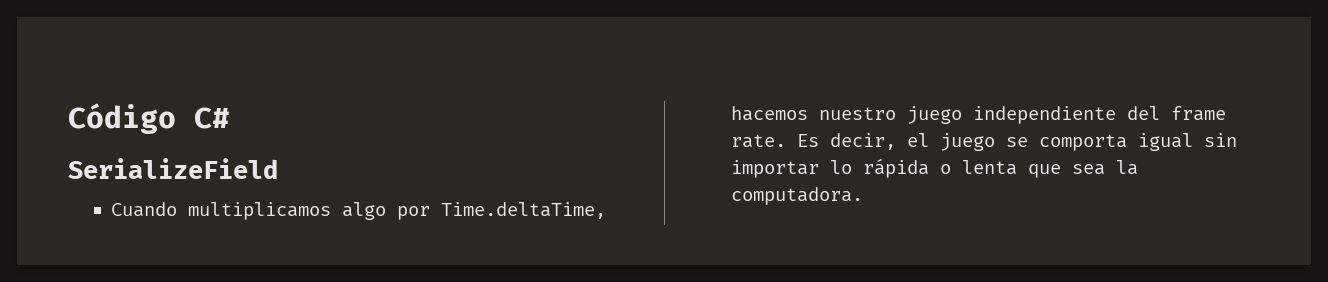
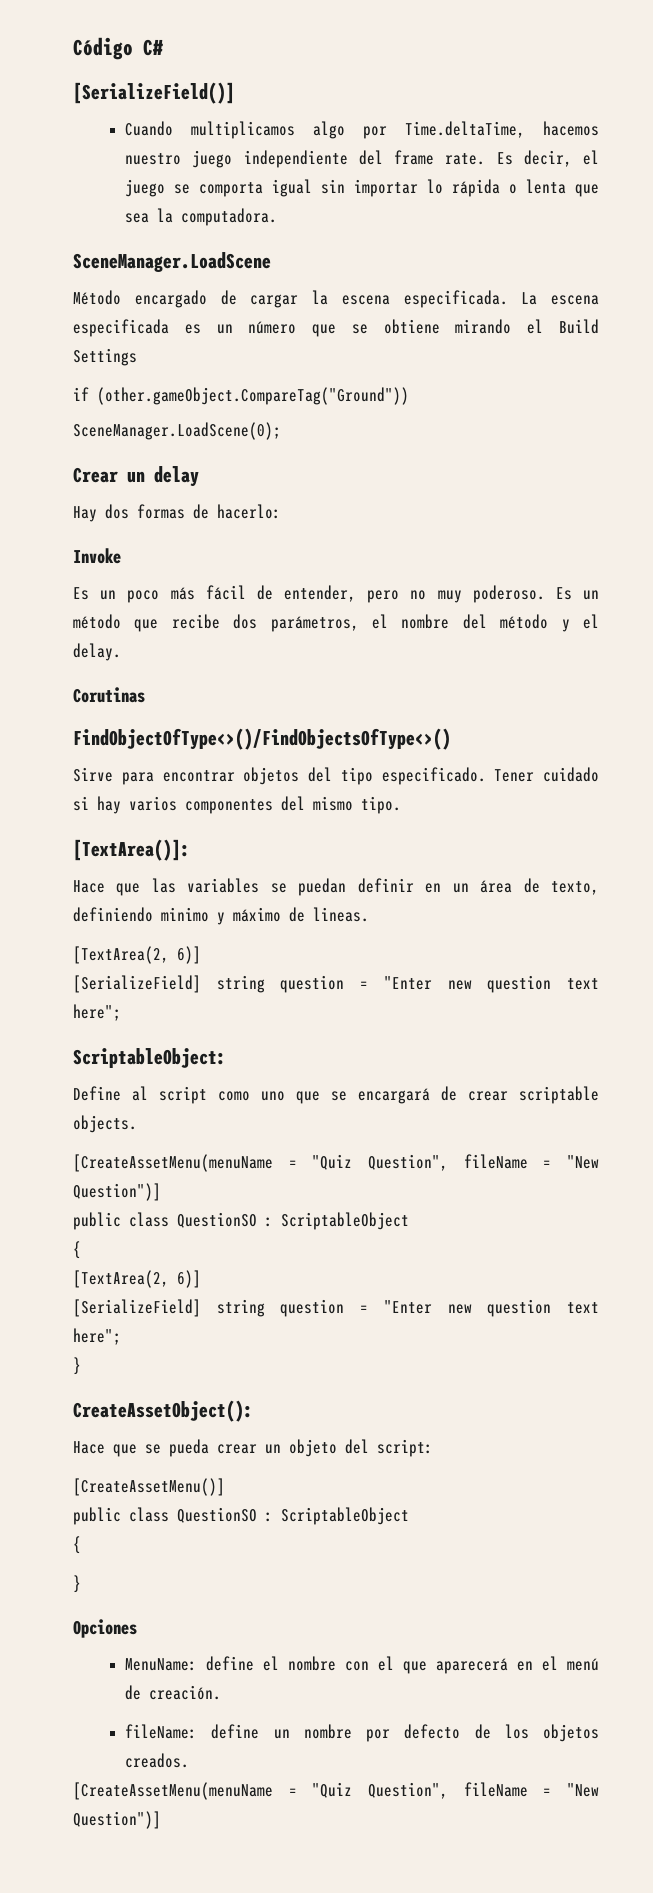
- SerializeField
+ [SerializeField()]
+ SceneManager.LoadScene
+ Método encargado de cargar la escena especificada. La escena especificada es un número que se obtiene mirando el Build Settings
+ if (other.gameObject.CompareTag("Ground"))
+ SceneManager.LoadScene(0);
+ Crear un delay
+ Hay dos formas de hacerlo:
+ Invoke
+ Es un poco más fácil de entender, pero no muy poderoso. Es un método que recibe dos parámetros, el nombre del método y el delay.
+ Corutinas
+ FindObjectOfType<>()/FindObjectsOfType<>()
+ Sirve para encontrar objetos del tipo especificado. Tener cuidado si hay varios componentes del mismo tipo.
+ [TextArea()]:
+ Hace que las variables se puedan definir en un área de texto, definiendo minimo y máximo de lineas.
+ [TextArea(2, 6)]
+ [SerializeField] string question = "Enter new question text here";
+ ScriptableObject:
+ Define al script como uno que se encargará de crear scriptable objects.
+ [CreateAssetMenu(menuName = "Quiz Question", fileName = "New Question")]
+ public class QuestionSO : ScriptableObject
+ {
+ [TextArea(2, 6)]
+ [SerializeField] string question = "Enter new question text here";
+ }
+ CreateAssetObject():
+ Hace que se pueda crear un objeto del script:
+ [CreateAssetMenu()]
+ public class QuestionSO : ScriptableObject
+ {
+ }
+ Opciones
+ MenuName: define el nombre con el que aparecerá en el menú de creación.
+ fileName: define un nombre por defecto de los objetos creados.
+ [CreateAssetMenu(menuName = "Quiz Question", fileName = "New Question")]

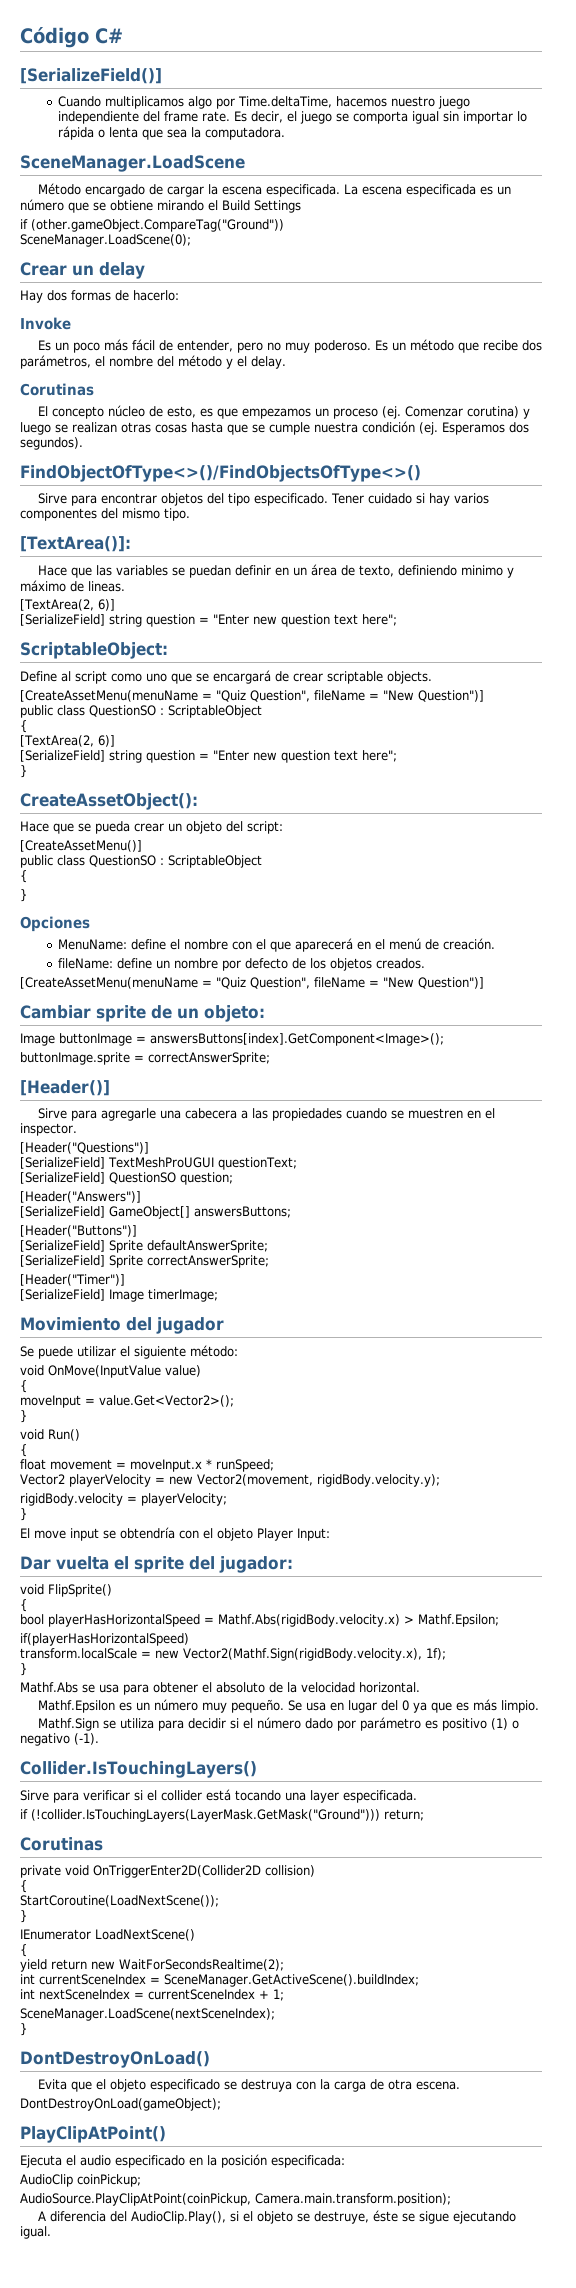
+ El concepto núcleo de esto, es que empezamos un proceso (ej. Comenzar corutina) y luego se realizan otras cosas hasta que se cumple nuestra condición (ej. Esperamos dos segundos).
+ Cambiar sprite de un objeto:
+ Image buttonImage = answersButtons[index].GetComponent<Image>();
+ buttonImage.sprite = correctAnswerSprite;
+ [Header()]
+ Sirve para agregarle una cabecera a las propiedades cuando se muestren en el inspector.
+ [Header("Questions")]
+ [SerializeField] TextMeshProUGUI questionText;
+ [SerializeField] QuestionSO question;
+ [Header("Answers")]
+ [SerializeField] GameObject[] answersButtons;
+ [Header("Buttons")]
+ [SerializeField] Sprite defaultAnswerSprite;
+ [SerializeField] Sprite correctAnswerSprite;
+ [Header("Timer")]
+ [SerializeField] Image timerImage;
+ Movimiento del jugador
+ Se puede utilizar el siguiente método:
+ void OnMove(InputValue value)
+ {
+ moveInput = value.Get<Vector2>();
+ }
+ void Run()
+ {
+ float movement = moveInput.x * runSpeed;
+ Vector2 playerVelocity = new Vector2(movement, rigidBody.velocity.y);
+ rigidBody.velocity = playerVelocity;
+ }
+ El move input se obtendría con el objeto Player Input:
+ Dar vuelta el sprite del jugador:
+ void FlipSprite()
+ {
+ bool playerHasHorizontalSpeed = Mathf.Abs(rigidBody.velocity.x) > Mathf.Epsilon;
+ if(playerHasHorizontalSpeed)
+ transform.localScale = new Vector2(Mathf.Sign(rigidBody.velocity.x), 1f);
+ }
+ Mathf.Abs se usa para obtener el absoluto de la velocidad horizontal.
+ Mathf.Epsilon es un número muy pequeño. Se usa en lugar del 0 ya que es más limpio.
+ Mathf.Sign se utiliza para decidir si el número dado por parámetro es positivo (1) o negativo (-1).
+ Collider.IsTouchingLayers()
+ Sirve para verificar si el collider está tocando una layer especificada.
+ if (!collider.IsTouchingLayers(LayerMask.GetMask("Ground"))) return;
+ Corutinas
+ private void OnTriggerEnter2D(Collider2D collision)
+ {
+ StartCoroutine(LoadNextScene());
+ }
+ IEnumerator LoadNextScene()
+ {
+ yield return new WaitForSecondsRealtime(2);
+ int currentSceneIndex = SceneManager.GetActiveScene().buildIndex;
+ int nextSceneIndex = currentSceneIndex + 1;
+ SceneManager.LoadScene(nextSceneIndex);
+ }
+ DontDestroyOnLoad()
+ Evita que el objeto especificado se destruya con la carga de otra escena.
+ DontDestroyOnLoad(gameObject);
+ PlayClipAtPoint()
+ Ejecuta el audio especificado en la posición especificada:
+ AudioClip coinPickup;
+ AudioSource.PlayClipAtPoint(coinPickup, Camera.main.transform.position);
+ A diferencia del AudioClip.Play(), si el objeto se destruye, éste se sigue ejecutando igual.

